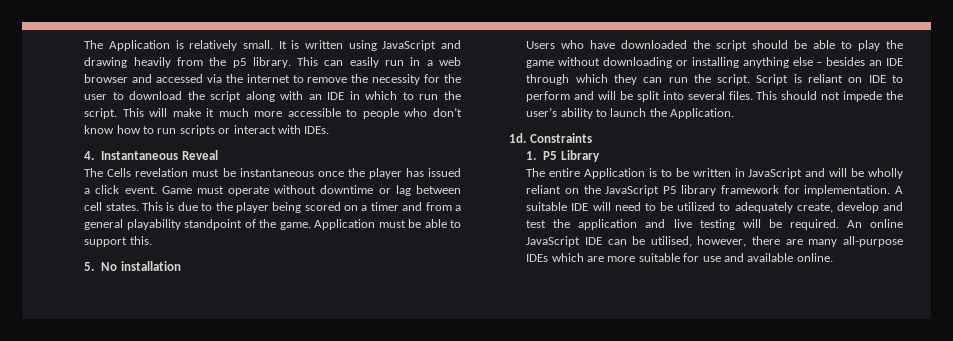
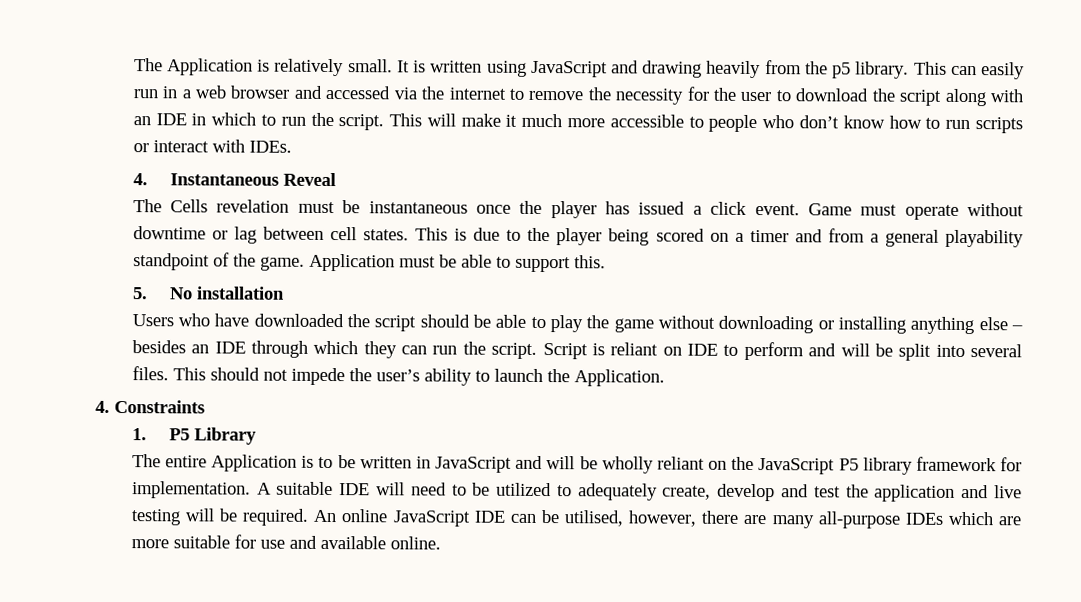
- 1d. Constraints
+ 4. Constraints

